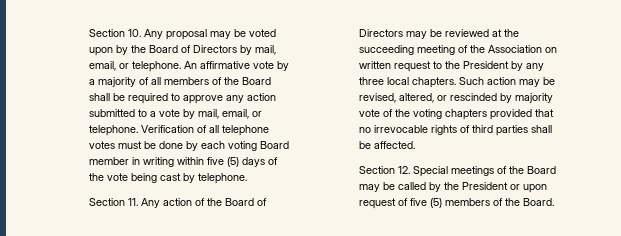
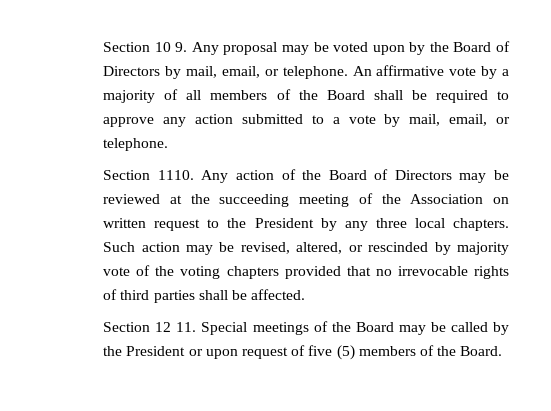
- Section 10. Any proposal may be voted upon by the Board of Directors by mail, email, or telephone.
+ Section 10 9. Any proposal may be voted upon by the Board of Directors by mail, email, or telephone.
- An affirmative vote by a majority of all members of the Board shall be required to approve any action submitted to a vote by mail, email, or telephone. Verification of all telephone votes must be done by each voting Board member in writing within five (5) days of the vote being cast by telephone.
- Section 11. Any action of the Board of Directors may be reviewed at the succeeding meeting of the Association on written request to the President by any three local chapters.
+ An affirmative vote by a majority of all members of the Board shall be required to approve any action submitted to a vote by mail, email, or telephone.
+ Section 1110. Any action of the Board of Directors may be reviewed at the succeeding meeting of the Association on written request to the President by any three local chapters.
- Section 12. Special meetings of the Board may be called by the President or upon request of five (5) members of the Board.
+ Section 12 11. Special meetings of the Board may be called by the President or upon request of five (5) members of the Board.

